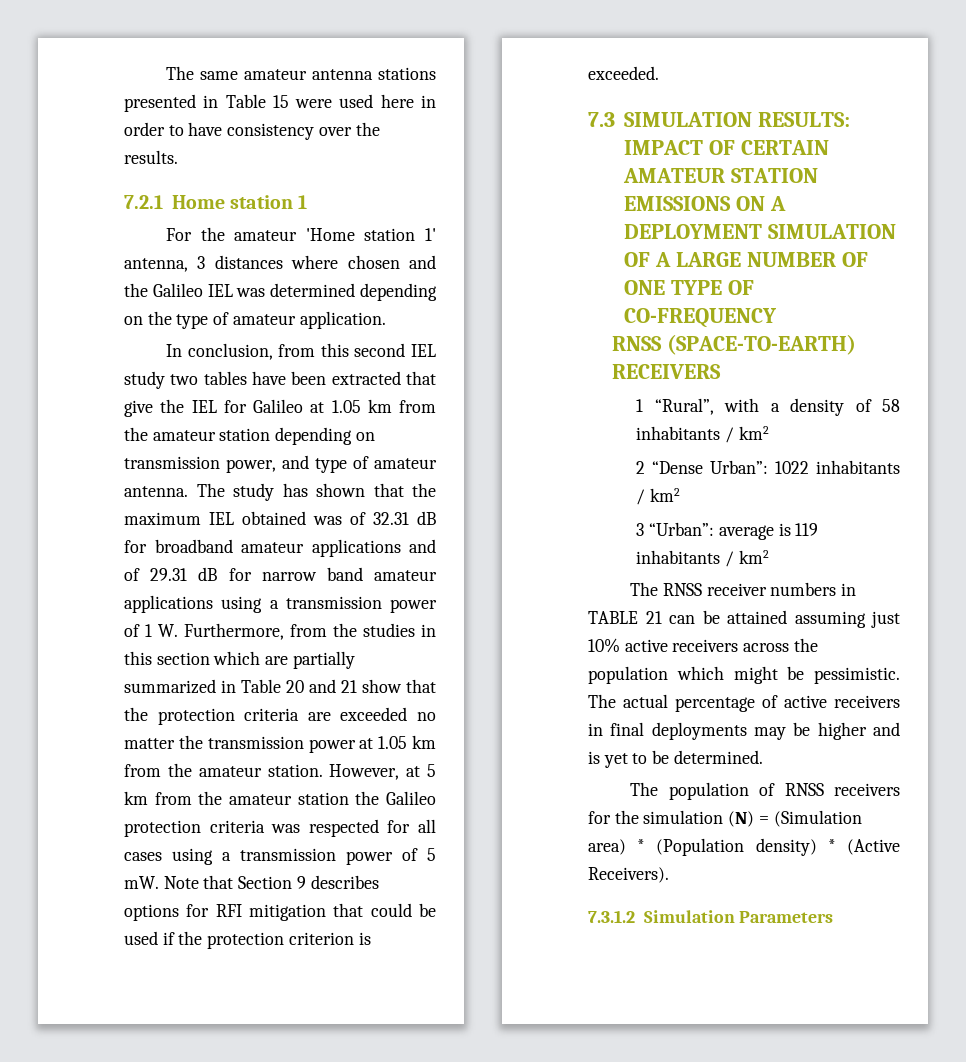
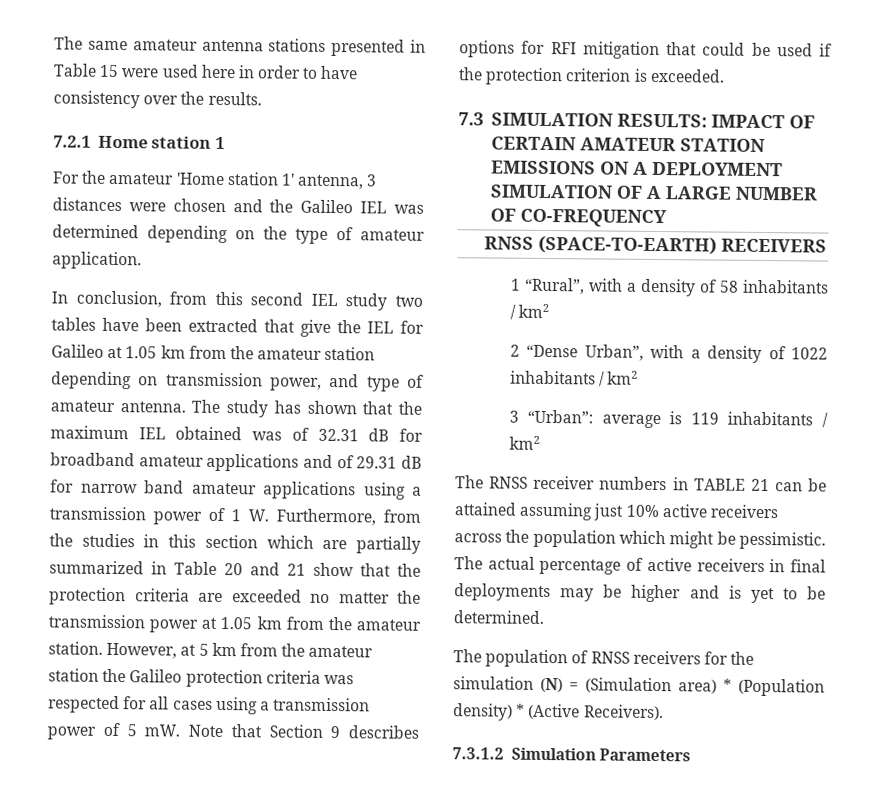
- For the amateur 'Home station 1' antenna, 3 distances where chosen and the Galileo IEL was determined depending on the type of amateur application.
+ For the amateur 'Home station 1' antenna, 3 distances were chosen and the Galileo IEL was determined depending on the type of amateur application.
- 7.3 SIMULATION RESULTS: IMPACT OF CERTAIN AMATEUR STATION EMISSIONS ON A DEPLOYMENT SIMULATION OF A LARGE NUMBER OF ONE TYPE OF CO-FREQUENCY
+ 7.3 SIMULATION RESULTS: IMPACT OF CERTAIN AMATEUR STATION EMISSIONS ON A DEPLOYMENT SIMULATION OF A LARGE NUMBER OF CO-FREQUENCY
- 2 “Dense Urban”: 1022 inhabitants / km2
+ 2 “Dense Urban”, with a density of 1022 inhabitants / km2

